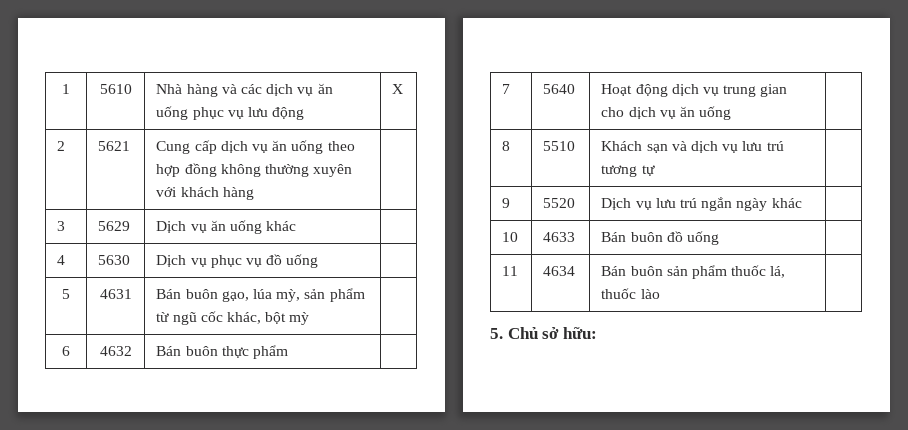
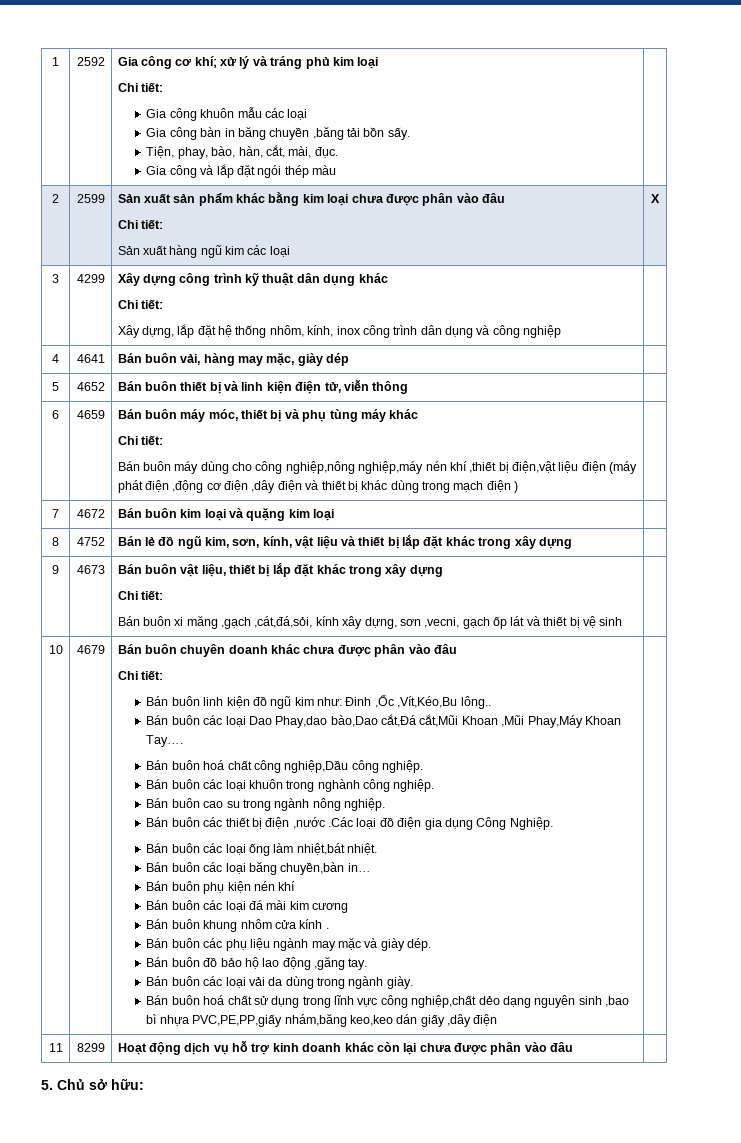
- 5610 | Nhà hàng và các dịch vụ ăn uống phục vụ lưu động | X
- 2 | 5621 | Cung cấp dịch vụ ăn uống theo hợp đồng không thường xuyên với khách hàng |
- 3 | 5629 | Dịch vụ ăn uống khác |
- 4 | 5630 | Dịch vụ phục vụ đồ uống |
+ 2592 | Gia công cơ khí; xử lý và tráng phủ kim loại
+ Chi tiết:
+ Gia công khuôn mẫu các loại
+ Gia công bàn in băng chuyền ,băng tải bồn sấy.
+ Tiện, phay, bào, hàn, cắt, mài, đục.
+ Gia công và lắp đặt ngói thép màu |
+ 2 | 2599 | Sản xuất sản phẩm khác bằng kim loại chưa được phân vào đâu
+ Chi tiết:
+ Sản xuất hàng ngũ kim các loại | X
+ 3 | 4299 | Xây dựng công trình kỹ thuật dân dụng khác
+ Chi tiết:
+ Xây dựng, lắp đặt hệ thống nhôm, kính, inox công trình dân dụng và công nghiệp |
+ 4 | 4641 | Bán buôn vải, hàng may mặc, giày dép |
- 5 | 4631 | Bán buôn gạo, lúa mỳ, sản phẩm từ ngũ cốc khác, bột mỳ |
+ 5 | 4652 | Bán buôn thiết bị và linh kiện điện tử, viễn thông |
- 4632 | Bán buôn thực phẩm |
- 7 | 5640 | Hoạt động dịch vụ trung gian cho dịch vụ ăn uống |
- 8 | 5510 | Khách sạn và dịch vụ lưu trú tương tự |
- 9 | 5520 | Dịch vụ lưu trú ngắn ngày khác |
- 10 | 4633 | Bán buôn đồ uống |
- 11 | 4634 | Bán buôn sản phẩm thuốc lá, thuốc lào |
+ 4659 | Bán buôn máy móc, thiết bị và phụ tùng máy khác
+ Chi tiết:
+ Bán buôn máy dùng cho công nghiệp,nông nghiệp,máy nén khí ,thiết bị điện,vật liệu điện (máy phát điện ,động cơ điện ,dây điện và thiết bị khác dùng trong mạch điện ) |
+ 7 | 4672 | Bán buôn kim loại và quặng kim loại |
+ 8 | 4752 | Bán lẻ đồ ngũ kim, sơn, kính, vật liệu và thiết bị lắp đặt khác trong xây dựng |
+ 9 | 4673 | Bán buôn vật liệu, thiết bị lắp đặt khác trong xây dựng
+ Chi tiết:
+ Bán buôn xi măng ,gạch ,cát,đá,sỏi, kính xây dựng, sơn ,vecni, gạch ốp lát và thiết bị vệ sinh |
+ 10 | 4679 | Bán buôn chuyên doanh khác chưa được phân vào đâu
+ Chi tiết:
+ Bán buôn linh kiện đồ ngũ kim như: Đinh ,Ốc ,Vít,Kéo,Bu lông..
+ Bán buôn các loại Dao Phay,dao bào,Dao cắt,Đá cắt,Mũi Khoan ,Mũi Phay,Máy Khoan Tay….
+ Bán buôn hoá chất công nghiệp,Dầu công nghiệp.
+ Bán buôn các loại khuôn trong nghành công nghiệp.
+ Bán buôn cao su trong ngành nông nghiệp.
+ Bán buôn các thiết bị điện ,nước .Các loại đồ điện gia dụng Công Nghiệp.
+ Bán buôn các loại ống làm nhiệt,bát nhiệt.
+ Bán buôn các loại băng chuyền,bàn in…
+ Bán buôn phụ kiện nén khí
+ Bán buôn các loại đá mài kim cương
+ Bán buôn khung nhôm cửa kính .
+ Bán buôn các phụ liệu ngành may mặc và giày dép.
+ Bán buôn đồ bảo hộ lao động ,găng tay.
+ Bán buôn các loại vải da dùng trong ngành giày.
+ Bán buôn hoá chất sử dụng trong lĩnh vực công nghiệp,chất dẻo dạng nguyên sinh ,bao bì nhựa PVC,PE,PP,giấy nhám,băng keo,keo dán giấy ,dây điện |
+ 11 | 8299 | Hoạt động dịch vụ hỗ trợ kinh doanh khác còn lại chưa được phân vào đâu |

